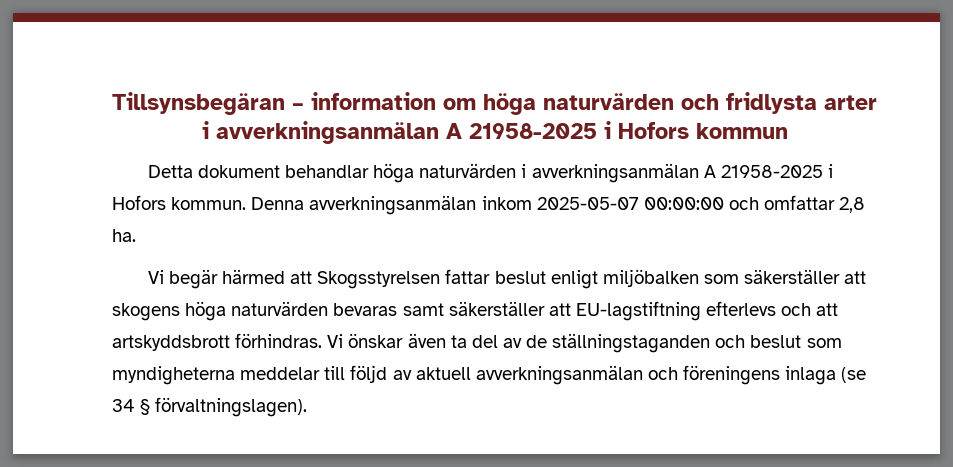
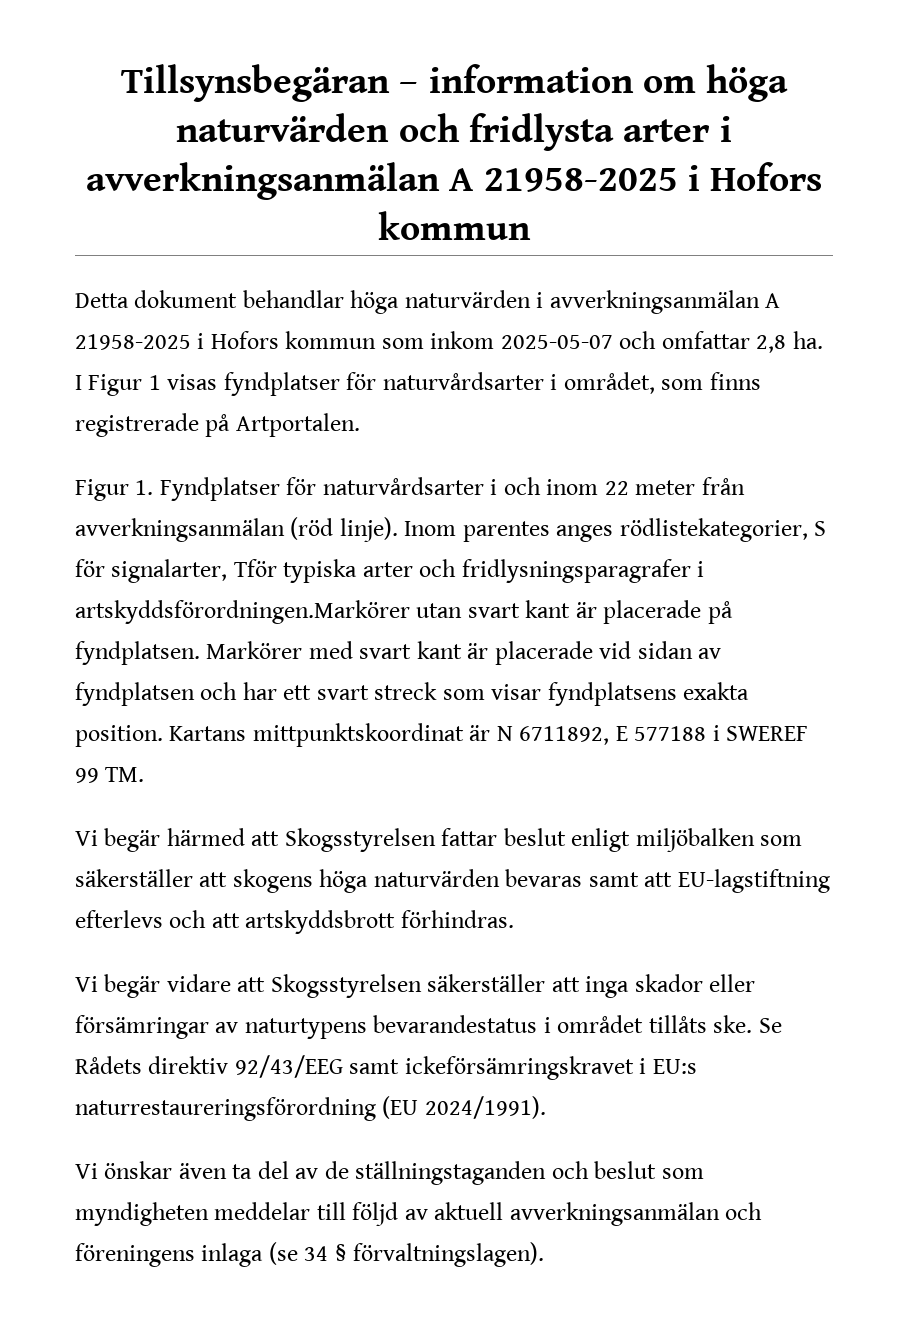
- Detta dokument behandlar höga naturvärden i avverkningsanmälan A 21958-2025 i Hofors kommun. Denna avverkningsanmälan inkom 2025-05-07 00:00:00 och omfattar 2,8 ha.
+ Detta dokument behandlar höga naturvärden i avverkningsanmälan A 21958-2025 i Hofors kommun som inkom 2025-05-07 och omfattar 2,8 ha. I Figur 1 visas fyndplatser för naturvårdsarter i området, som finns registrerade på Artportalen.
+ Figur 1. Fyndplatser för naturvårdsarter i och inom 22 meter från avverkningsanmälan (röd linje). Inom parentes anges rödlistekategorier, S för signalarter, Tför typiska arter och fridlysningsparagrafer i artskyddsförordningen.Markörer utan svart kant är placerade på fyndplatsen. Markörer med svart kant är placerade vid sidan av fyndplatsen och har ett svart streck som visar fyndplatsens exakta position. Kartans mittpunktskoordinat är N 6711892, E 577188 i SWEREF 99 TM.
- Vi begär härmed att Skogsstyrelsen fattar beslut enligt miljöbalken som säkerställer att skogens höga naturvärden bevaras samt säkerställer att EU-lagstiftning efterlevs och att artskyddsbrott förhindras. Vi önskar även ta del av de ställningstaganden och beslut som myndigheterna meddelar till följd av aktuell avverkningsanmälan och föreningens inlaga (se 34 § förvaltningslagen).
+ Vi begär härmed att Skogsstyrelsen fattar beslut enligt miljöbalken som säkerställer att skogens höga naturvärden bevaras samt att EU-lagstiftning efterlevs och att artskyddsbrott förhindras.
+ Vi begär vidare att Skogsstyrelsen säkerställer att inga skador eller försämringar av naturtypens bevarandestatus i området tillåts ske. Se Rådets direktiv 92/43/EEG samt ickeförsämringskravet i EU:s naturrestaureringsförordning (EU 2024/1991).
+ Vi önskar även ta del av de ställningstaganden och beslut som myndigheten meddelar till följd av aktuell avverkningsanmälan och föreningens inlaga (se 34 § förvaltningslagen).

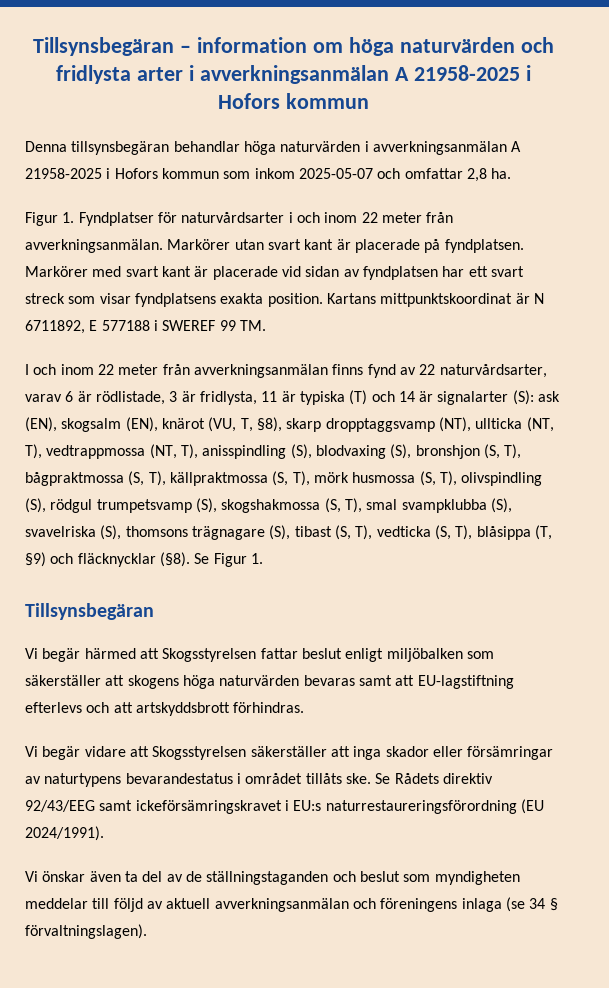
- Detta dokument behandlar höga naturvärden i avverkningsanmälan A 21958-2025 i Hofors kommun som inkom 2025-05-07 och omfattar 2,8 ha. I Figur 1 visas fyndplatser för naturvårdsarter i området, som finns registrerade på Artportalen.
+ Denna tillsynsbegäran behandlar höga naturvärden i avverkningsanmälan A 21958-2025 i Hofors kommun som inkom 2025-05-07 och omfattar 2,8 ha.
- Figur 1. Fyndplatser för naturvårdsarter i och inom 22 meter från avverkningsanmälan (röd linje). Inom parentes anges rödlistekategorier, S för signalarter, Tför typiska arter och fridlysningsparagrafer i artskyddsförordningen.Markörer utan svart kant är placerade på fyndplatsen.
+ Figur 1. Fyndplatser för naturvårdsarter i och inom 22 meter från avverkningsanmälan. Markörer utan svart kant är placerade på fyndplatsen.
- Markörer med svart kant är placerade vid sidan av fyndplatsen och har ett svart streck som visar fyndplatsens exakta position.
+ Markörer med svart kant är placerade vid sidan av fyndplatsen har ett svart streck som visar fyndplatsens exakta position.
+ I och inom 22 meter från avverkningsanmälan finns fynd av 22 naturvårdsarter, varav 6 är rödlistade, 3 är fridlysta, 11 är typiska (T) och 14 är signalarter (S): ask (EN), skogsalm (EN), knärot (VU, T, §8), skarp dropptaggsvamp (NT), ullticka (NT, T), vedtrappmossa (NT, T), anisspindling (S), blodvaxing (S), bronshjon (S, T), bågpraktmossa (S, T), källpraktmossa (S, T), mörk husmossa (S, T), olivspindling (S), rödgul trumpetsvamp (S), skogshakmossa (S, T), smal svampklubba (S), svavelriska (S), thomsons trägnagare (S), tibast (S, T), vedticka (S, T), blåsippa (T, §9) och fläcknycklar (§8). Se Figur 1.
+ Tillsynsbegäran

